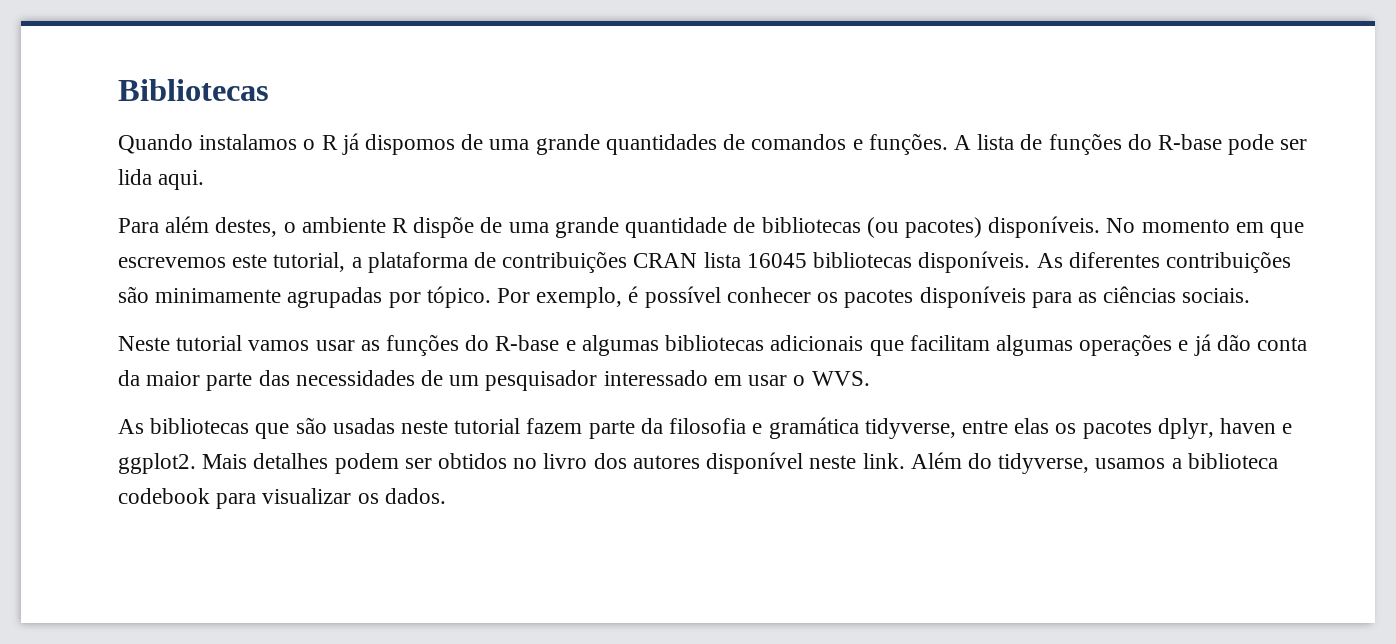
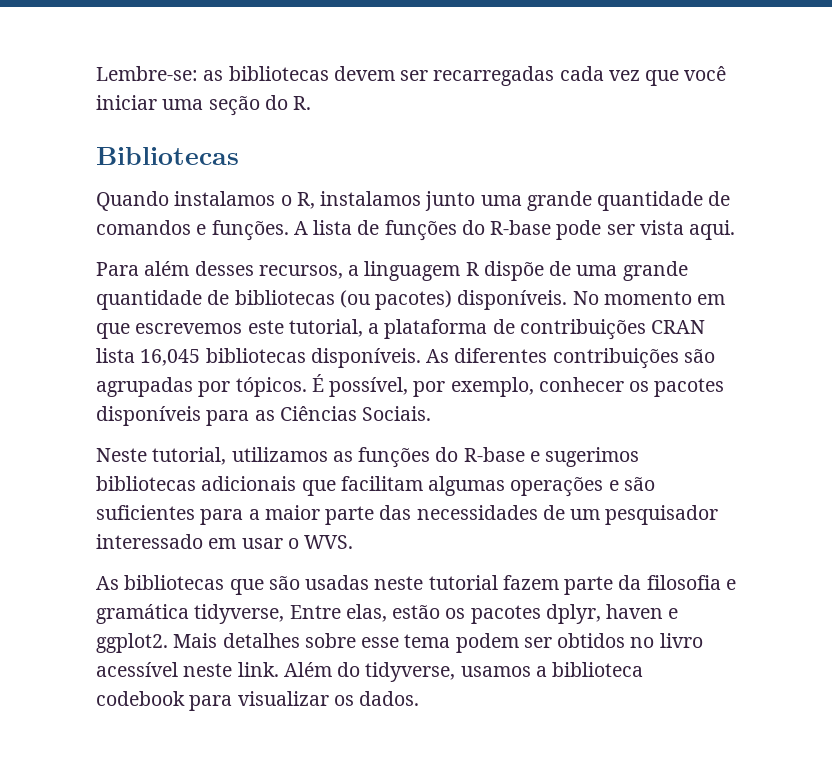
+ Lembre-se: as bibliotecas devem ser recarregadas cada vez que você iniciar uma seção do R.
- Quando instalamos o R já dispomos de uma grande quantidades de comandos e funções.
+ Quando instalamos o R, instalamos junto uma grande quantidade de comandos e funções.
- A lista de funções do R-base pode ser lida aqui.
+ A lista de funções do R-base pode ser vista aqui.
- Para além destes, o ambiente R dispõe de uma grande quantidade de bibliotecas (ou pacotes) disponíveis.
+ Para além desses recursos, a linguagem R dispõe de uma grande quantidade de bibliotecas (ou pacotes) disponíveis.
- No momento em que escrevemos este tutorial, a plataforma de contribuições CRAN lista 16045 bibliotecas disponíveis.
+ No momento em que escrevemos este tutorial, a plataforma de contribuições CRAN lista 16,045 bibliotecas disponíveis.
- As diferentes contribuições são minimamente agrupadas por tópico. Por exemplo, é possível conhecer os pacotes disponíveis para as ciências sociais.
+ As diferentes contribuições são agrupadas por tópicos. É possível, por exemplo, conhecer os pacotes disponíveis para as Ciências Sociais.
- Neste tutorial vamos usar as funções do R-base e algumas bibliotecas adicionais que facilitam algumas operações e já dão conta da maior parte das necessidades de um pesquisador interessado em usar o WVS.
+ Neste tutorial, utilizamos as funções do R-base e sugerimos bibliotecas adicionais que facilitam algumas operações e são suficientes para a maior parte das necessidades de um pesquisador interessado em usar o WVS.
- As bibliotecas que são usadas neste tutorial fazem parte da filosofia e gramática tidyverse, entre elas os pacotes dplyr, haven e ggplot2.
+ As bibliotecas que são usadas neste tutorial fazem parte da filosofia e gramática tidyverse, Entre elas, estão os pacotes dplyr, haven e ggplot2.
- Mais detalhes podem ser obtidos no livro dos autores disponível neste link.
+ Mais detalhes sobre esse tema podem ser obtidos no livro acessível neste link.

